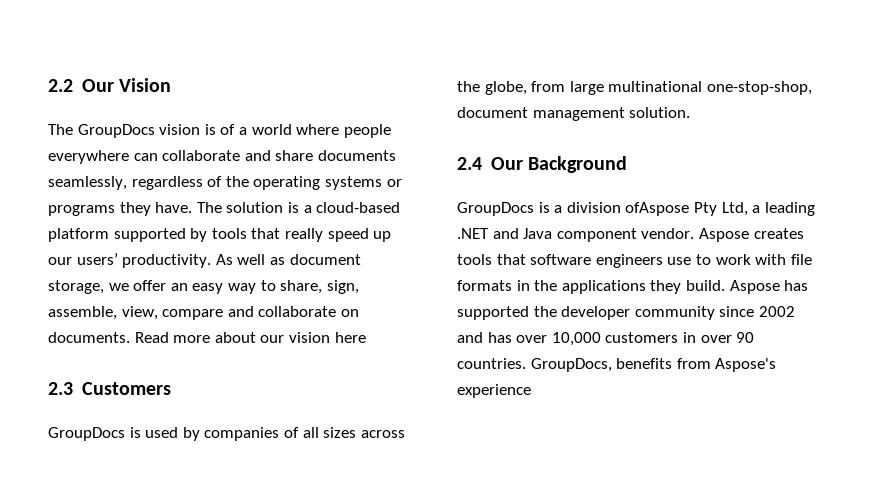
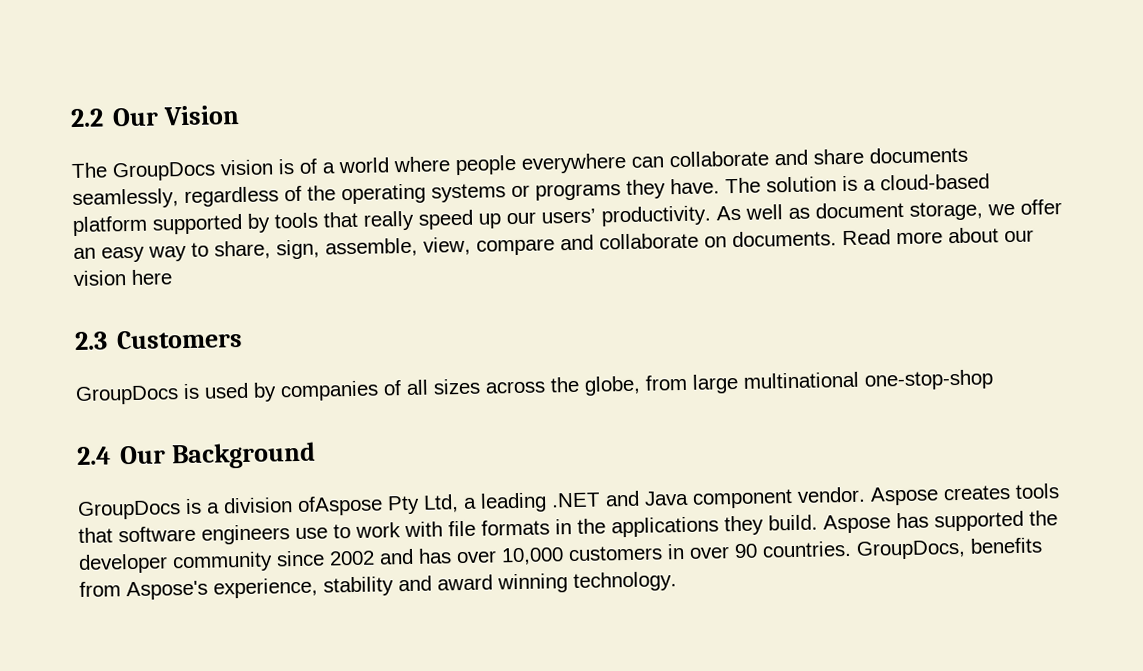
- GroupDocs is used by companies of all sizes across the globe, from large multinational one-stop-shop, document management solution.
+ GroupDocs is used by companies of all sizes across the globe, from large multinational one-stop-shop
- GroupDocs, benefits from Aspose's experience
+ GroupDocs, benefits from Aspose's experience, stability and award winning technology.

